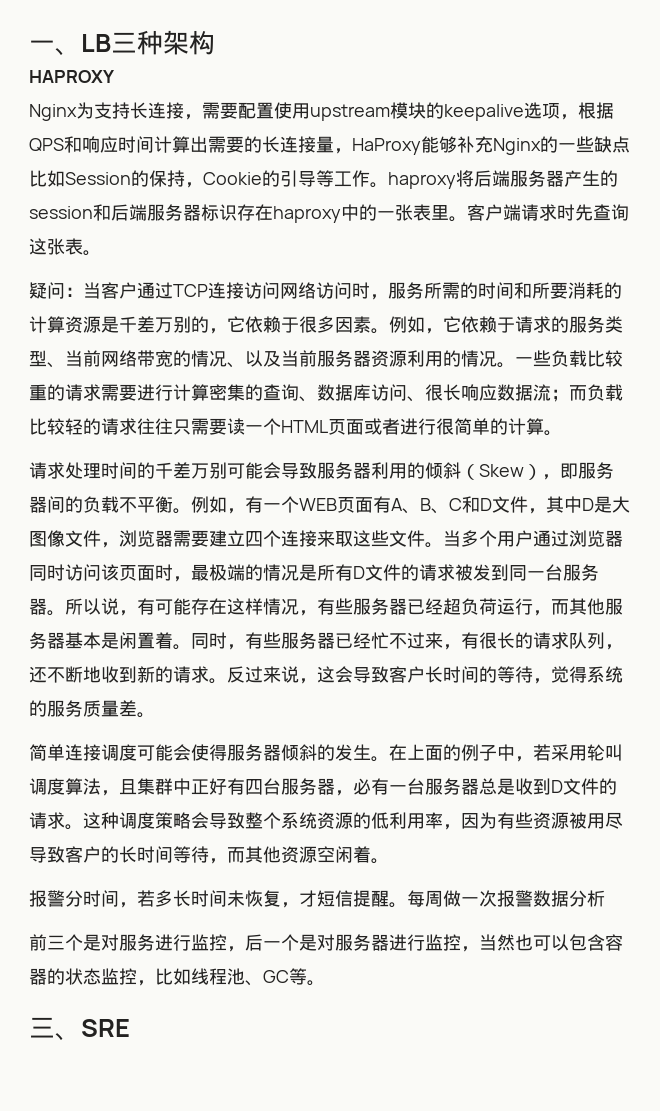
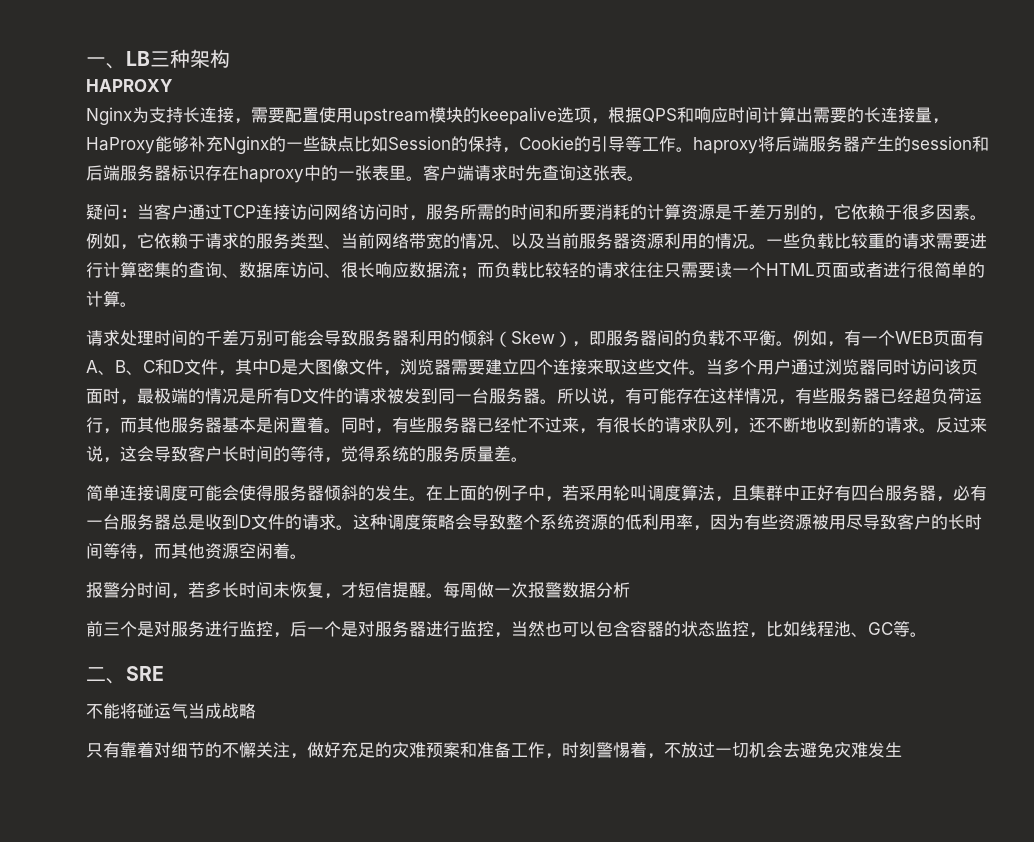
- 三、SRE
+ 二、SRE
+ 不能将碰运气当成战略
+ 只有靠着对细节的不懈关注，做好充足的灾难预案和准备工作，时刻警惕着，不放过一切机会去避免灾难发生

